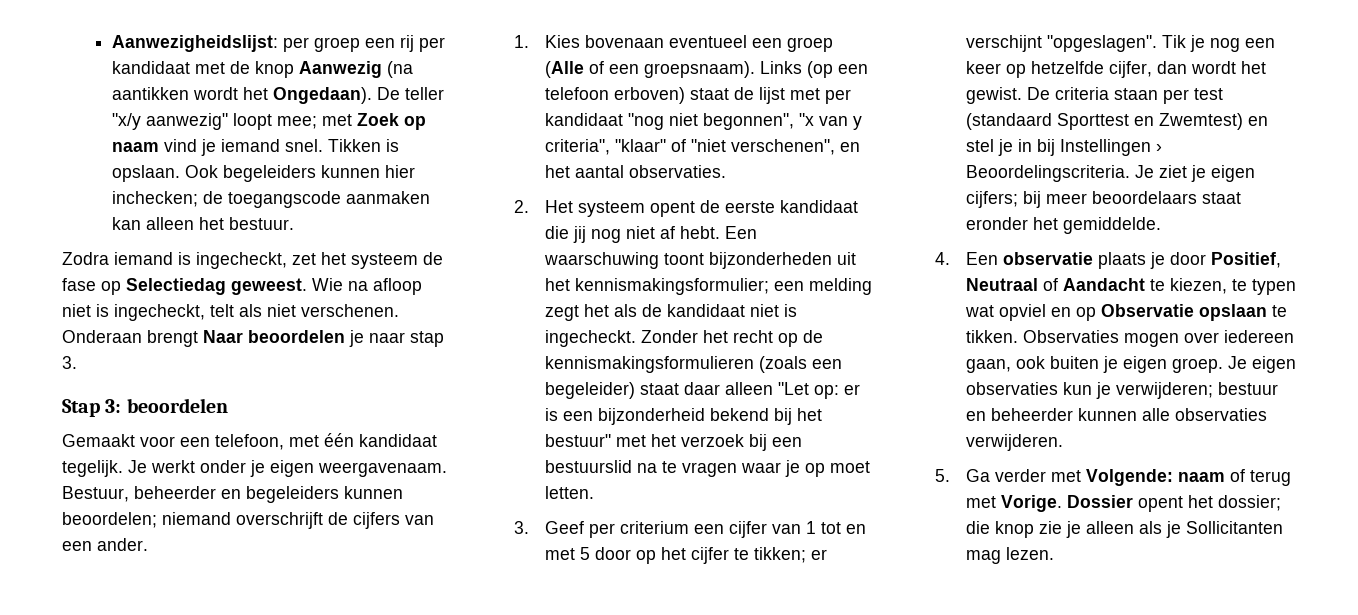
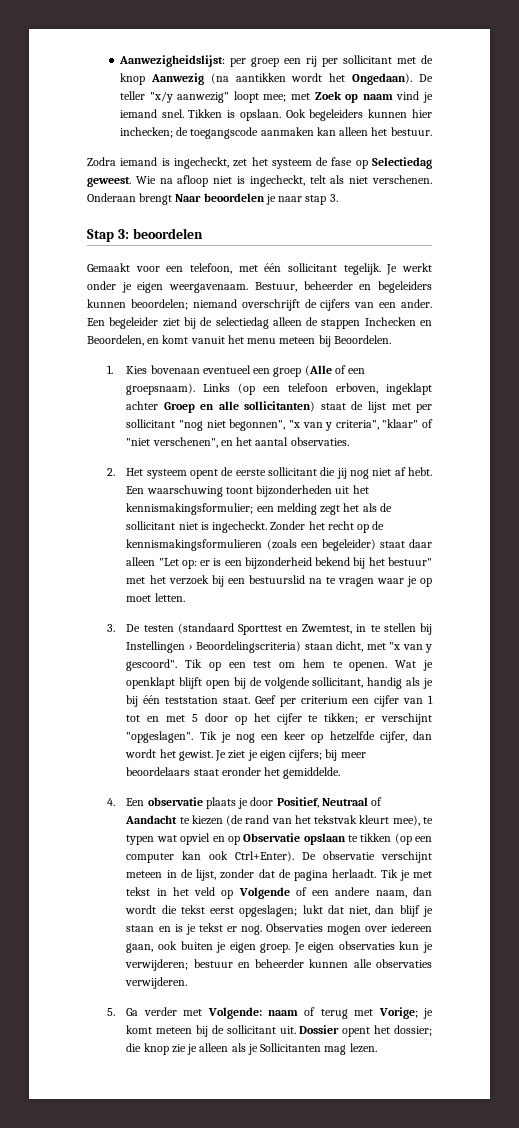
- Aanwezigheidslijst: per groep een rij per kandidaat met de knop Aanwezig (na aantikken wordt het Ongedaan).
+ Aanwezigheidslijst: per groep een rij per sollicitant met de knop Aanwezig (na aantikken wordt het Ongedaan).
- Gemaakt voor een telefoon, met één kandidaat tegelijk.
+ Gemaakt voor een telefoon, met één sollicitant tegelijk.
+ Een begeleider ziet bij de selectiedag alleen de stappen Inchecken en Beoordelen, en komt vanuit het menu meteen bij Beoordelen.
- Links (op een telefoon erboven) staat de lijst met per kandidaat "nog niet begonnen", "x van y criteria", "klaar" of "niet verschenen", en het aantal observaties.
+ Links (op een telefoon erboven, ingeklapt achter Groep en alle sollicitanten) staat de lijst met per sollicitant "nog niet begonnen", "x van y criteria", "klaar" of "niet verschenen", en het aantal observaties.
- 2. Het systeem opent de eerste kandidaat die jij nog niet af hebt.
+ 2. Het systeem opent de eerste sollicitant die jij nog niet af hebt.
- Een waarschuwing toont bijzonderheden uit het kennismakingsformulier; een melding zegt het als de kandidaat niet is ingecheckt.
+ Een waarschuwing toont bijzonderheden uit het kennismakingsformulier; een melding zegt het als de sollicitant niet is ingecheckt.
- 3. Geef per criterium een cijfer van 1 tot en met 5 door op het cijfer te tikken; er verschijnt "opgeslagen".
+ 3. De testen (standaard Sporttest en Zwemtest, in te stellen bij Instellingen › Beoordelingscriteria) staan dicht, met "x van y gescoord". Tik op een test om hem te openen. Wat je openklapt blijft open bij de volgende sollicitant, handig als je bij één teststation staat. Geef per criterium een cijfer van 1 tot en met 5 door op het cijfer te tikken; er verschijnt "opgeslagen".
- De criteria staan per test (standaard Sporttest en Zwemtest) en stel je in bij Instellingen › Beoordelingscriteria.
- 4. Een observatie plaats je door Positief, Neutraal of Aandacht te kiezen, te typen wat opviel en op Observatie opslaan te tikken.
+ 4. Een observatie plaats je door Positief, Neutraal of Aandacht te kiezen (de rand van het tekstvak kleurt mee), te typen wat opviel en op Observatie opslaan te tikken (op een computer kan ook Ctrl+Enter). De observatie verschijnt meteen in de lijst, zonder dat de pagina herlaadt. Tik je met tekst in het veld op Volgende of een andere naam, dan wordt die tekst eerst opgeslagen; lukt dat niet, dan blijf je staan en is je tekst er nog.
- 5. Ga verder met Volgende: naam of terug met Vorige.
+ 5. Ga verder met Volgende: naam of terug met Vorige; je komt meteen bij de sollicitant uit.

